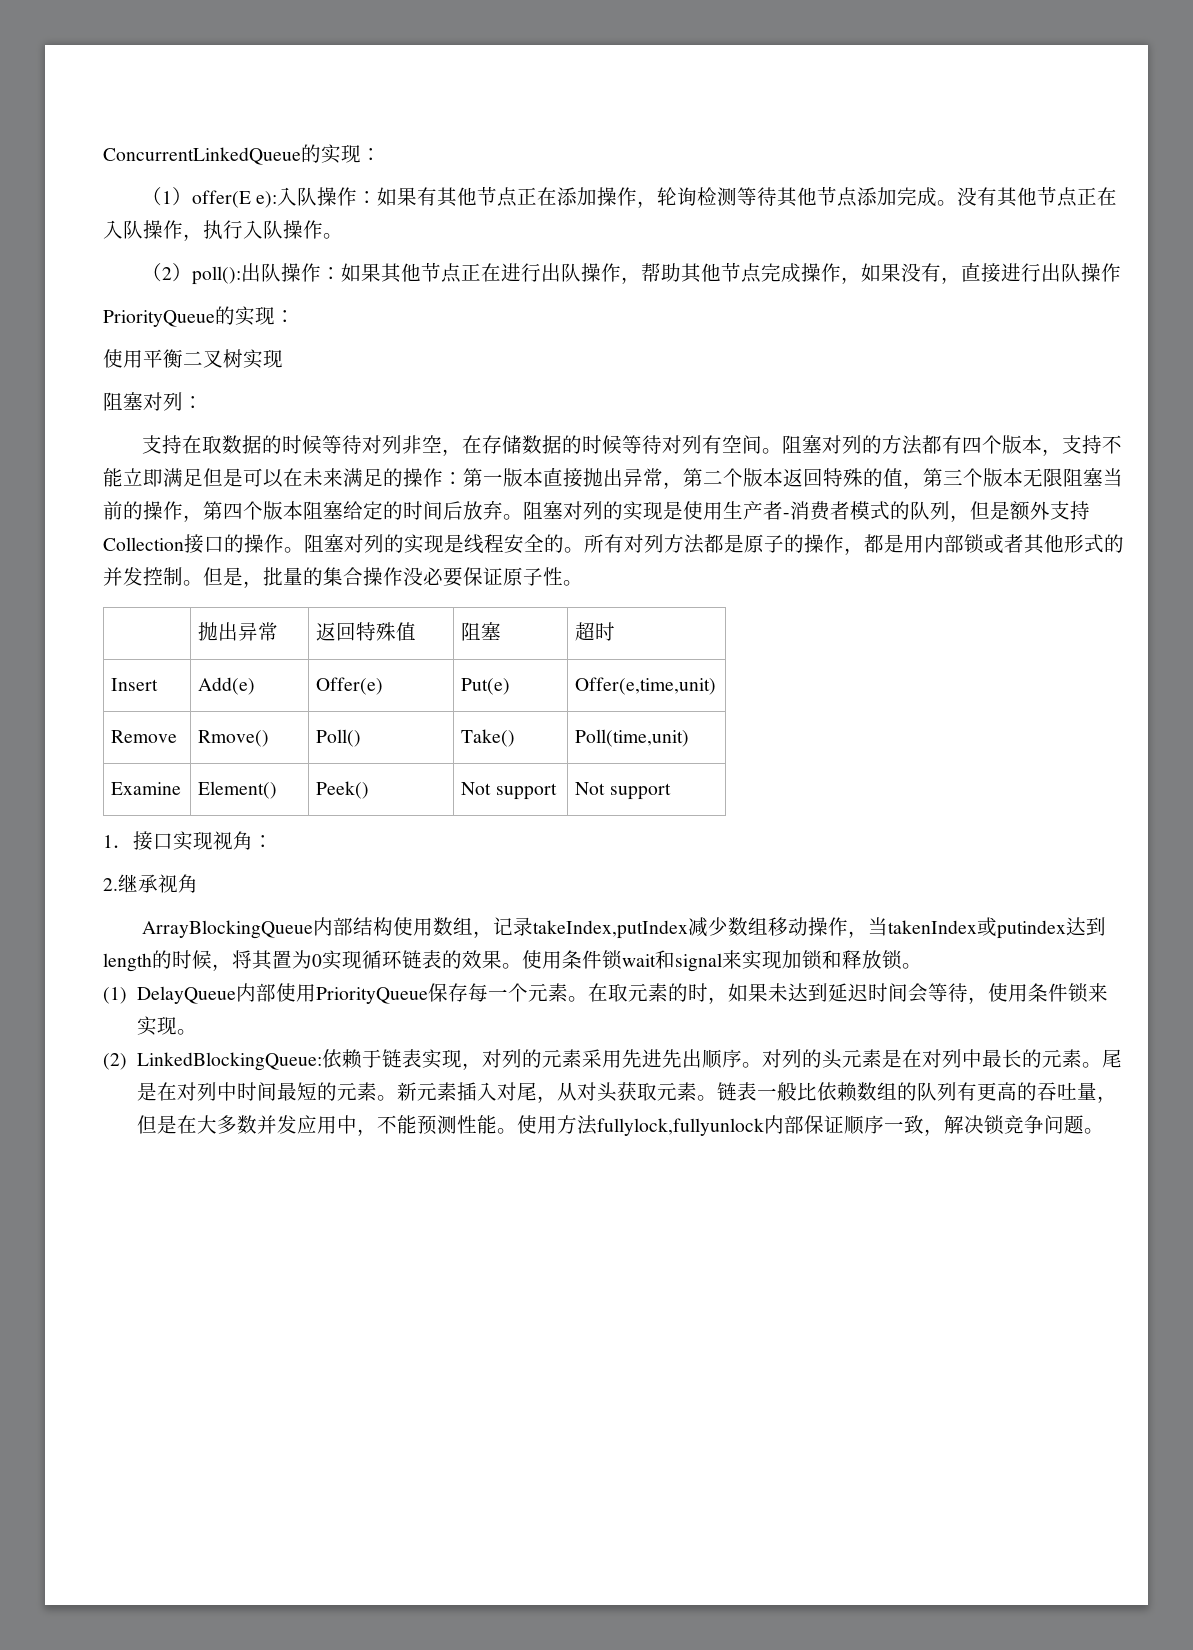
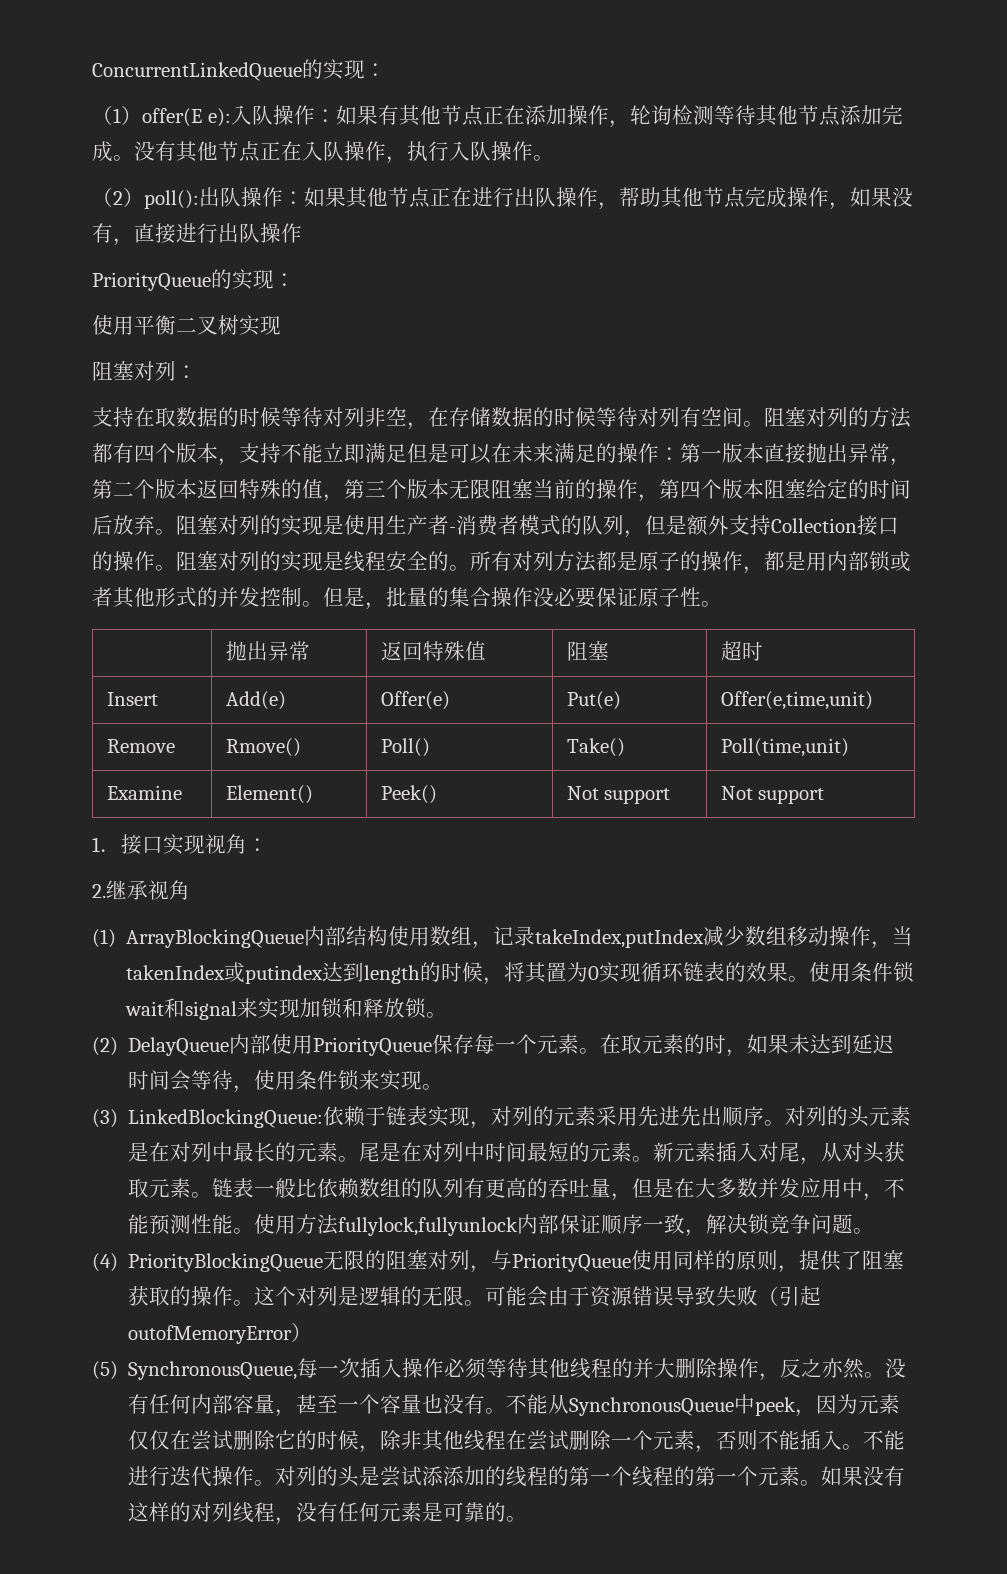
- ArrayBlockingQueue内部结构使用数组，记录takeIndex,putIndex减少数组移动操作，当takenIndex或putindex达到length的时候，将其置为0实现循环链表的效果。
+ (1) ArrayBlockingQueue内部结构使用数组，记录takeIndex,putIndex减少数组移动操作，当takenIndex或putindex达到length的时候，将其置为0实现循环链表的效果。
- (1) DelayQueue内部使用PriorityQueue保存每一个元素。
+ (2) DelayQueue内部使用PriorityQueue保存每一个元素。
- (2) LinkedBlockingQueue:依赖于链表实现，对列的元素采用先进先出顺序。
+ (3) LinkedBlockingQueue:依赖于链表实现，对列的元素采用先进先出顺序。
+ (4) PriorityBlockingQueue无限的阻塞对列，与PriorityQueue使用同样的原则，提供了阻塞获取的操作。这个对列是逻辑的无限。可能会由于资源错误导致失败（引起outofMemoryError）
+ (5) SynchronousQueue,每一次插入操作必须等待其他线程的并大删除操作，反之亦然。没有任何内部容量，甚至一个容量也没有。不能从SynchronousQueue中peek，因为元素仅仅在尝试删除它的时候，除非其他线程在尝试删除一个元素，否则不能插入。不能进行迭代操作。对列的头是尝试添添加的线程的第一个线程的第一个元素。如果没有这样的对列线程，没有任何元素是可靠的。

